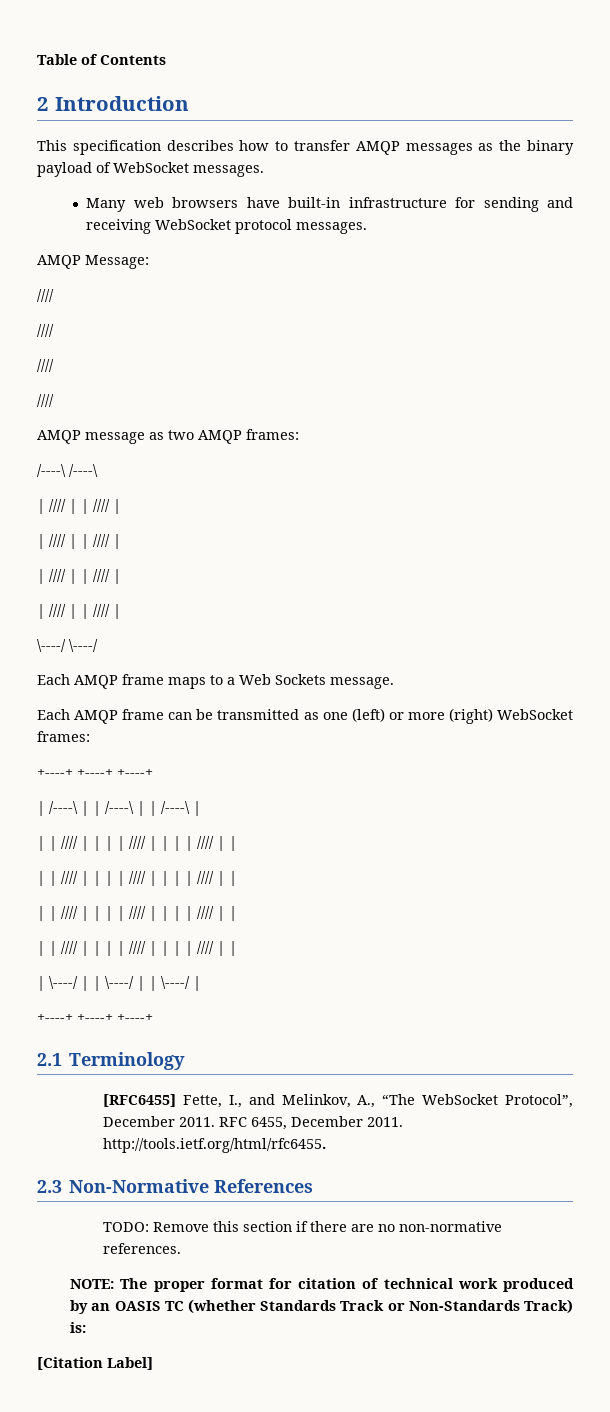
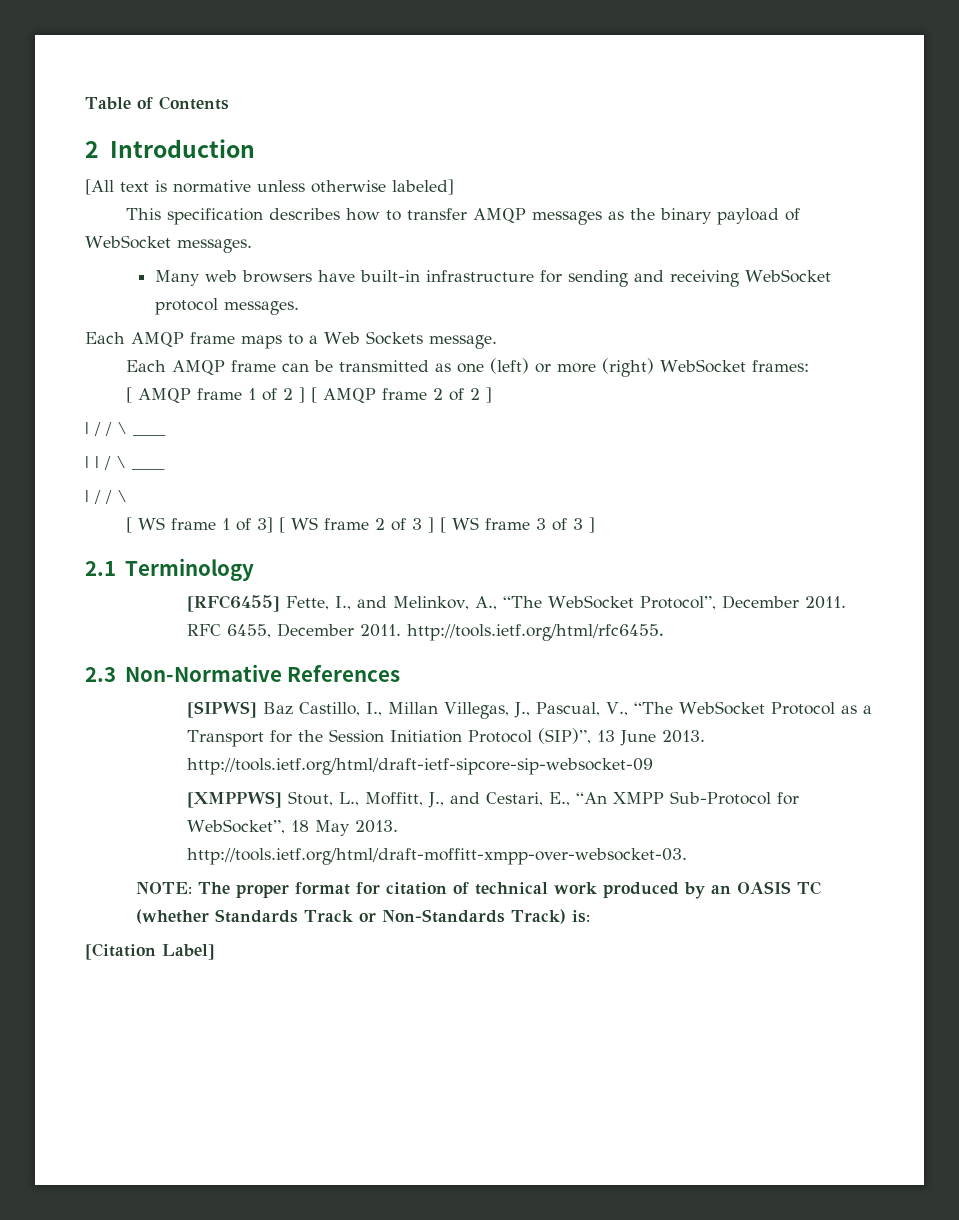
+ [All text is normative unless otherwise labeled]
- AMQP Message:
- ////
- ////
- ////
- ////
- AMQP message as two AMQP frames:
- /----\ /----\
- | //// | | //// |
- | //// | | //// |
- | //// | | //// |
- | //// | | //// |
- \----/ \----/
  Each AMQP frame can be transmitted as one (left) or more (right) WebSocket frames:
- +----+ +----+ +----+
- | /----\ | | /----\ | | /----\ |
- | | //// | | | | //// | | | | //// | |
- | | //// | | | | //// | | | | //// | |
- | | //// | | | | //// | | | | //// | |
- | | //// | | | | //// | | | | //// | |
- | \----/ | | \----/ | | \----/ |
- +----+ +----+ +----+
+ [ AMQP frame 1 of 2 ] [ AMQP frame 2 of 2 ]
+ | / / \ ____
+ | | / \ ____
+ | / / \
+ [ WS frame 1 of 3] [ WS frame 2 of 3 ] [ WS frame 3 of 3 ]
- TODO: Remove this section if there are no non-normative references.
+ [SIPWS] Baz Castillo, I., Millan Villegas, J., Pascual, V., “The WebSocket Protocol as a Transport for the Session Initiation Protocol (SIP)”, 13 June 2013. http://tools.ietf.org/html/draft-ietf-sipcore-sip-websocket-09
+ [XMPPWS] Stout, L., Moffitt, J., and Cestari, E., “An XMPP Sub-Protocol for WebSocket”, 18 May 2013. http://tools.ietf.org/html/draft-moffitt-xmpp-over-websocket-03.

